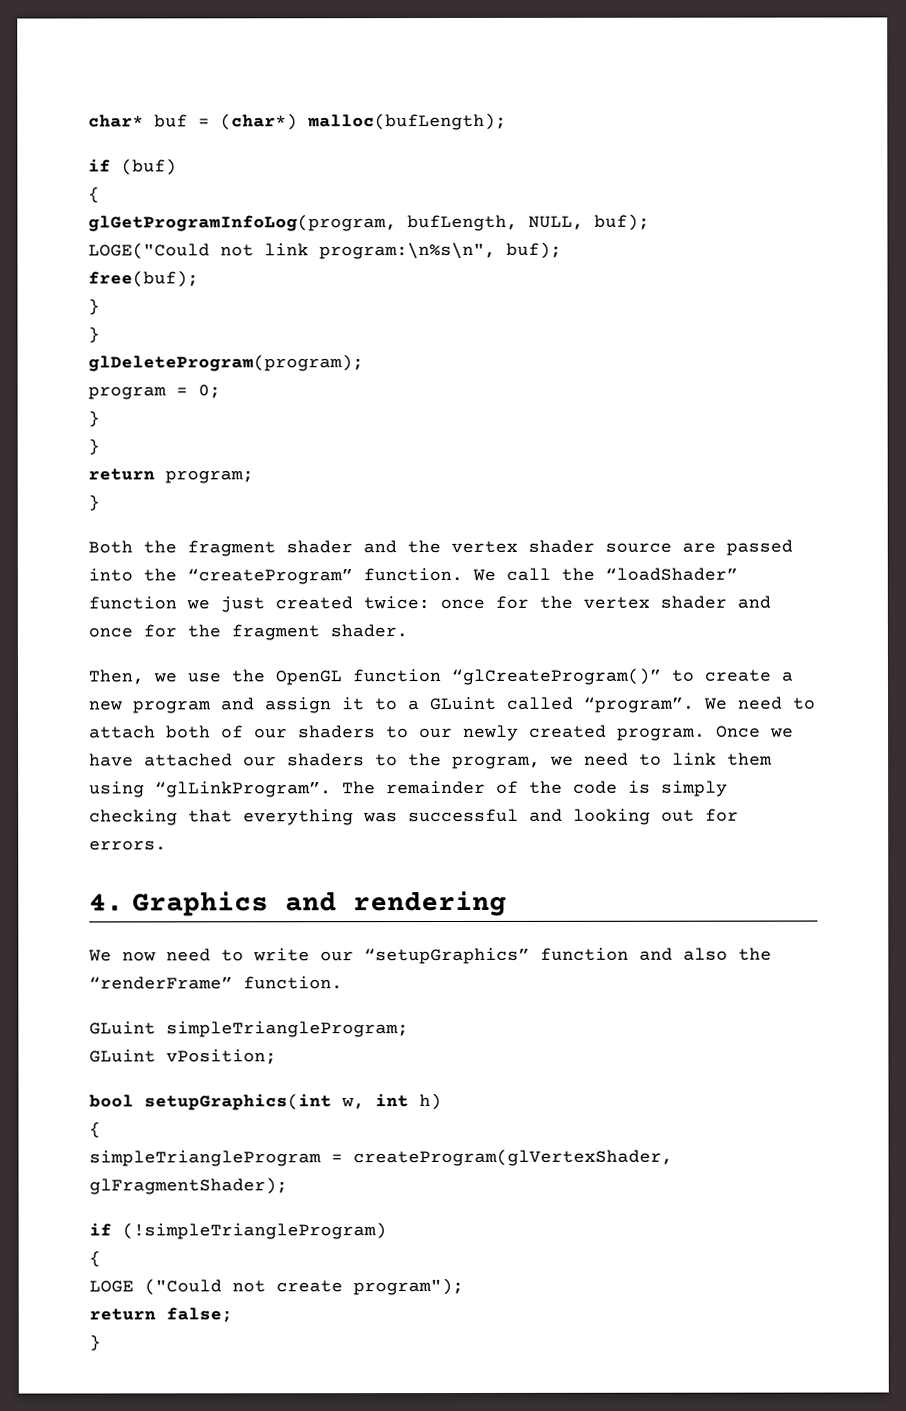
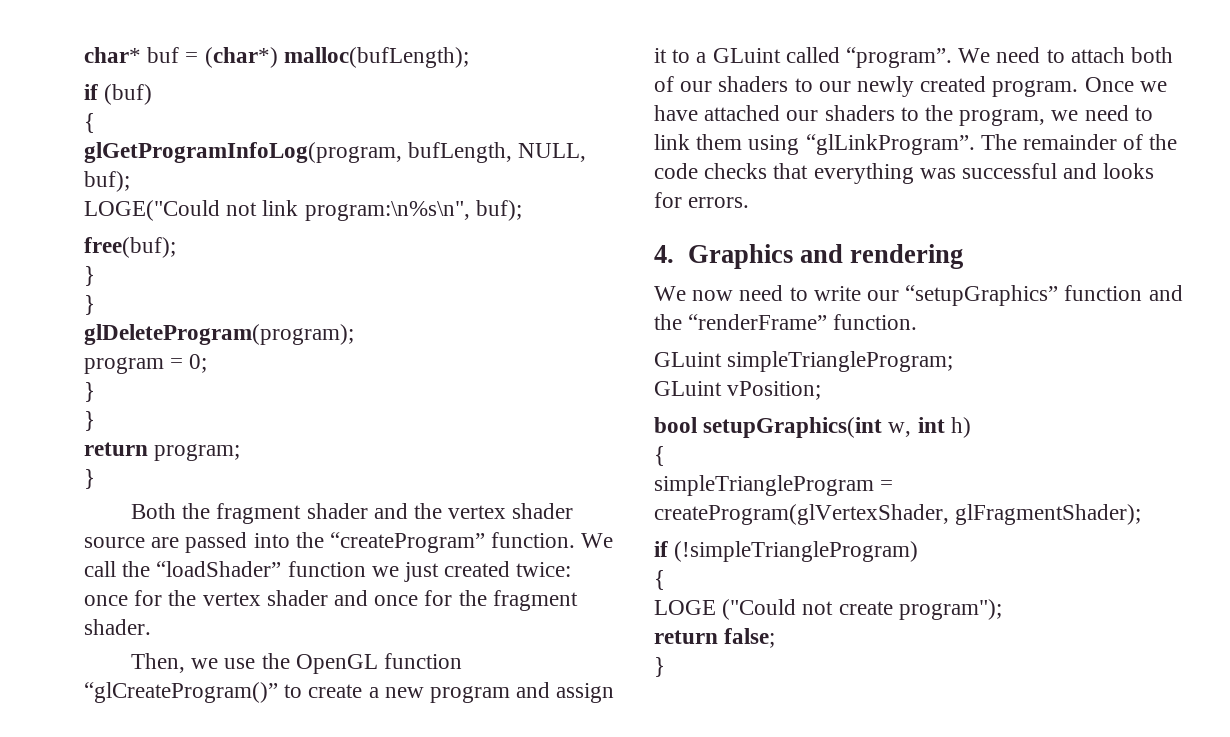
- The remainder of the code is simply checking that everything was successful and looking out for errors.
+ The remainder of the code checks that everything was successful and looks for errors.
- We now need to write our “setupGraphics” function and also the “renderFrame” function.
+ We now need to write our “setupGraphics” function and the “renderFrame” function.

